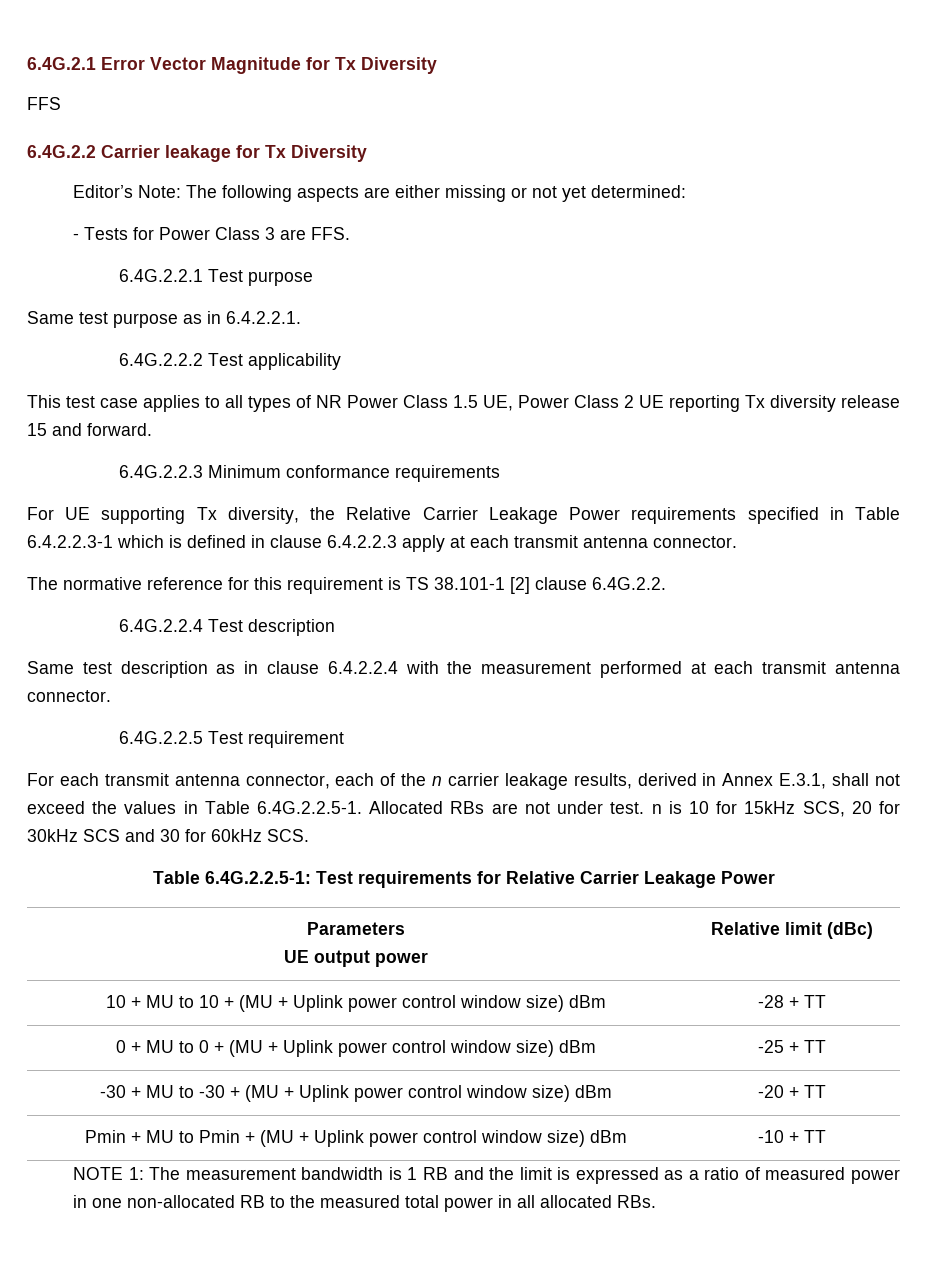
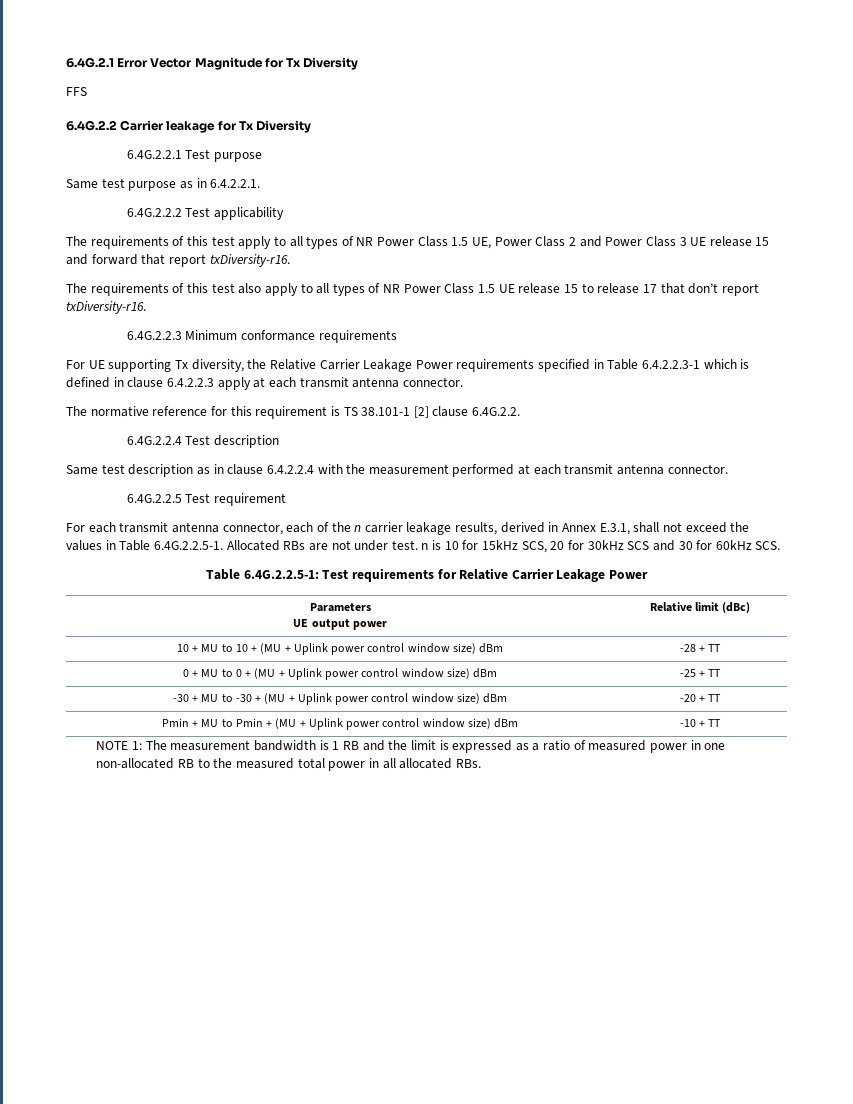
- Editor’s Note: The following aspects are either missing or not yet determined:
- - Tests for Power Class 3 are FFS.
- This test case applies to all types of NR Power Class 1.5 UE, Power Class 2 UE reporting Tx diversity release 15 and forward.
+ The requirements of this test apply to all types of NR Power Class 1.5 UE, Power Class 2 and Power Class 3 UE release 15 and forward that report txDiversity-r16.
+ The requirements of this test also apply to all types of NR Power Class 1.5 UE release 15 to release 17 that don’t report txDiversity-r16.

